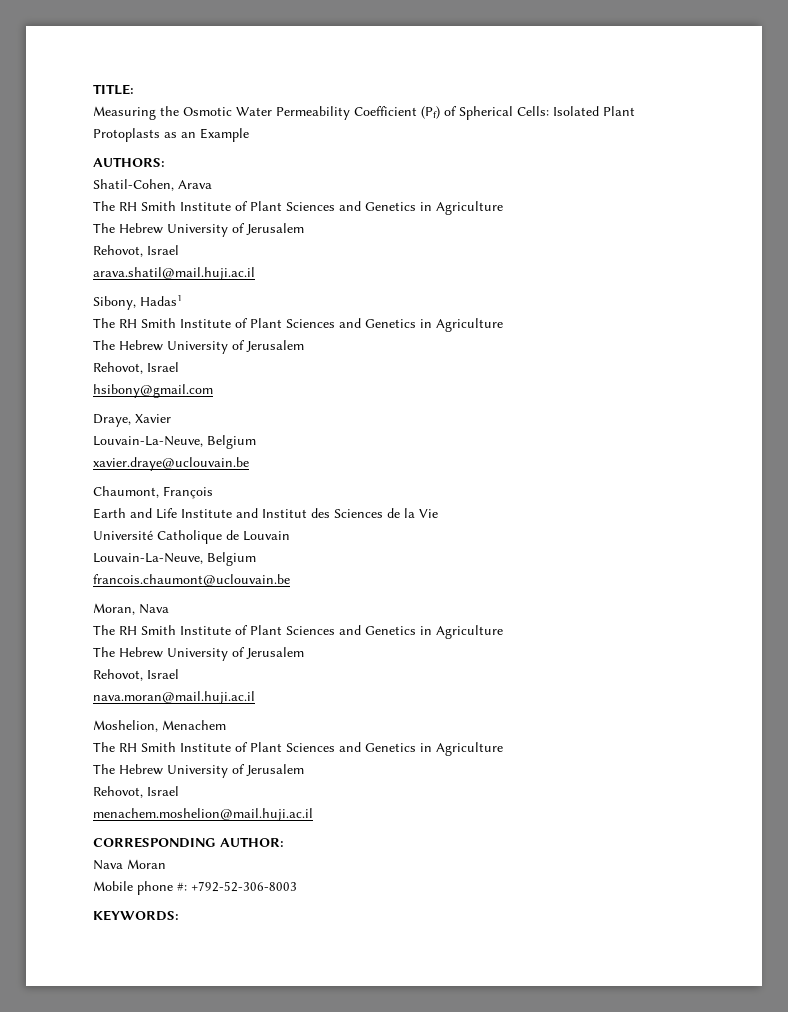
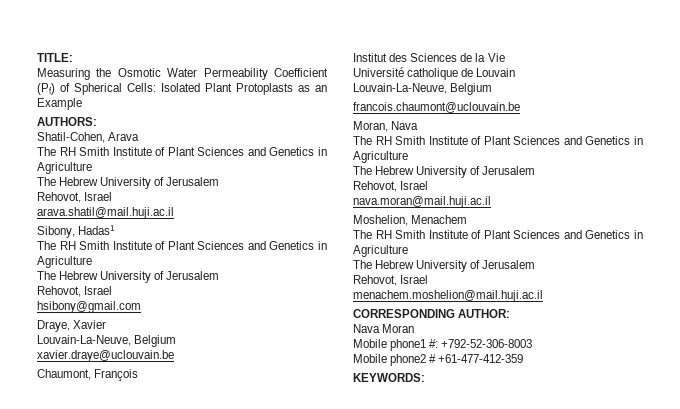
- Earth and Life Institute and Institut des Sciences de la Vie
+ Institut des Sciences de la Vie
- Université Catholique de Louvain
+ Université catholique de Louvain
- Mobile phone #: +792-52-306-8003
+ Mobile phone1 #: +792-52-306-8003
+ Mobile phone2 # +61-477-412-359

